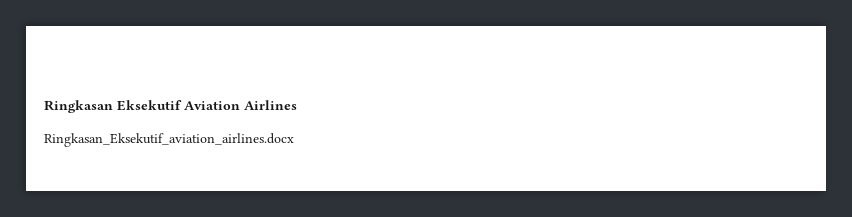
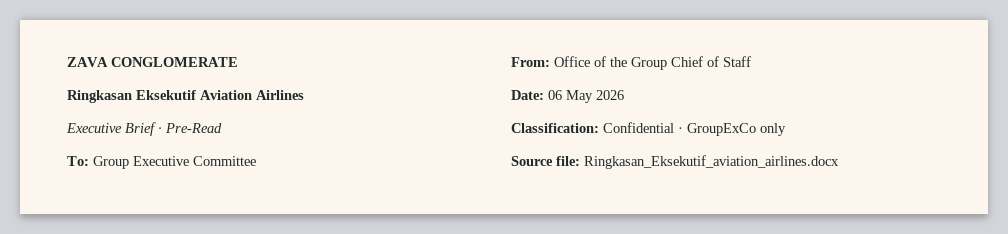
+ ZAVA CONGLOMERATE
- Ringkasan_Eksekutif_aviation_airlines.docx
+ Executive Brief · Pre-Read
+ To: Group Executive Committee
+ From: Office of the Group Chief of Staff
+ Date: 06 May 2026
+ Classification: Confidential · GroupExCo only
+ Source file: Ringkasan_Eksekutif_aviation_airlines.docx

